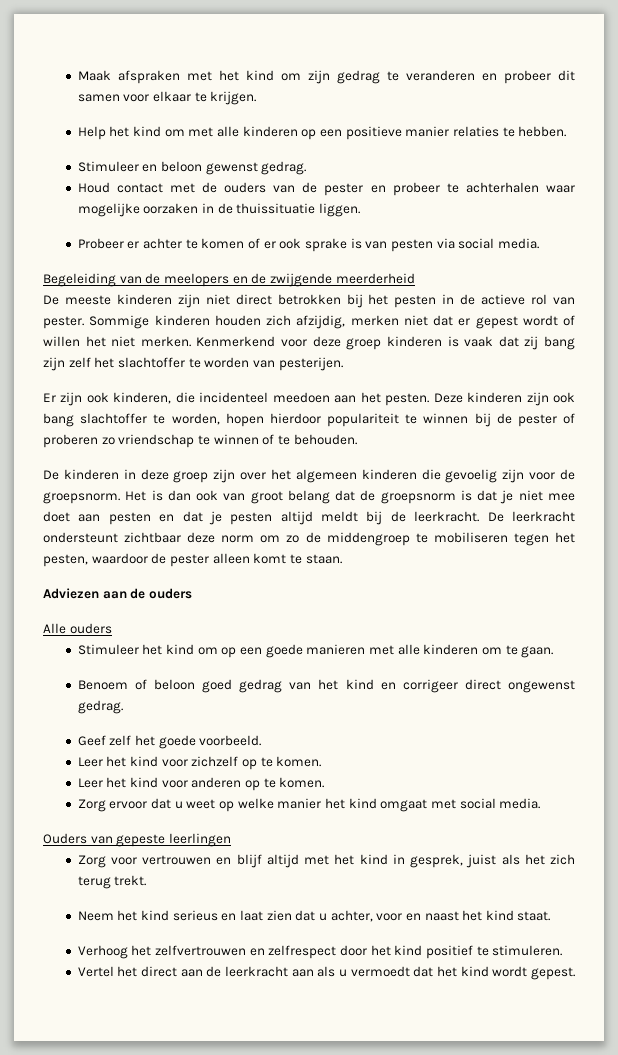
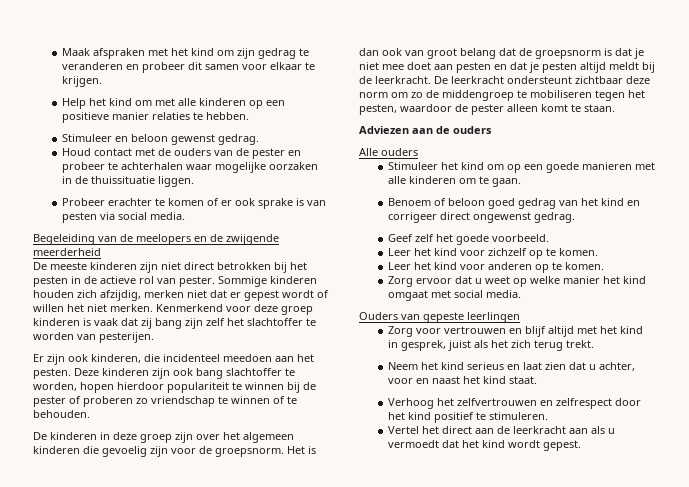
- Probeer er achter te komen of er ook sprake is van pesten via social media.
+ Probeer erachter te komen of er ook sprake is van pesten via social media.

